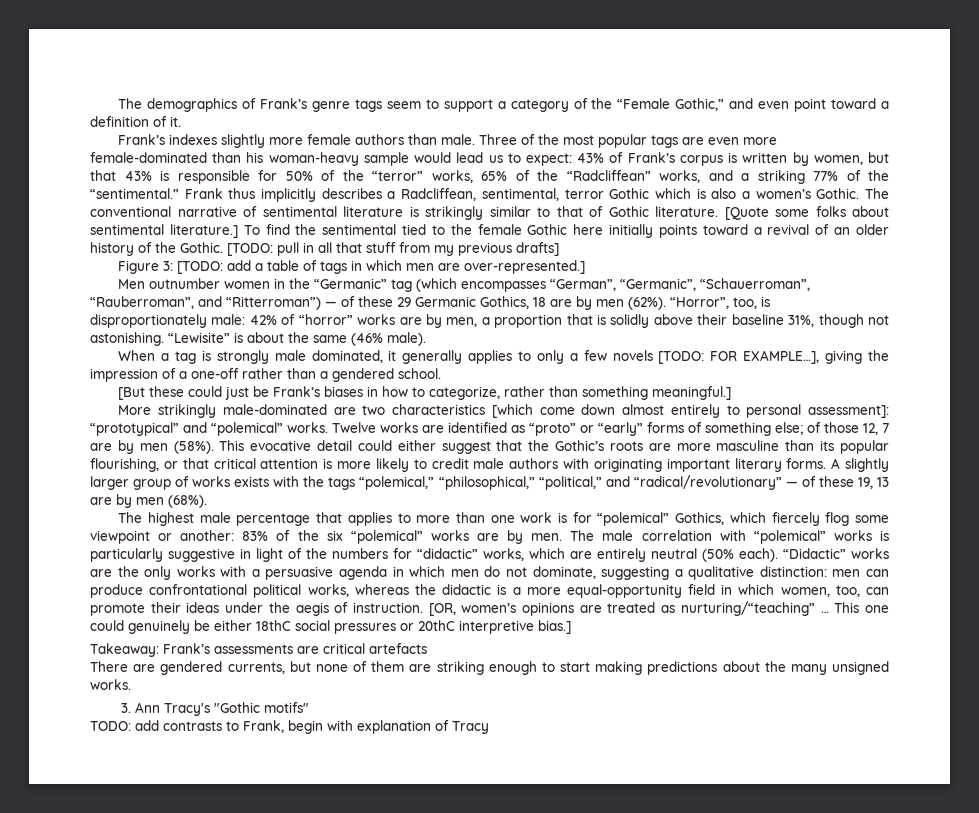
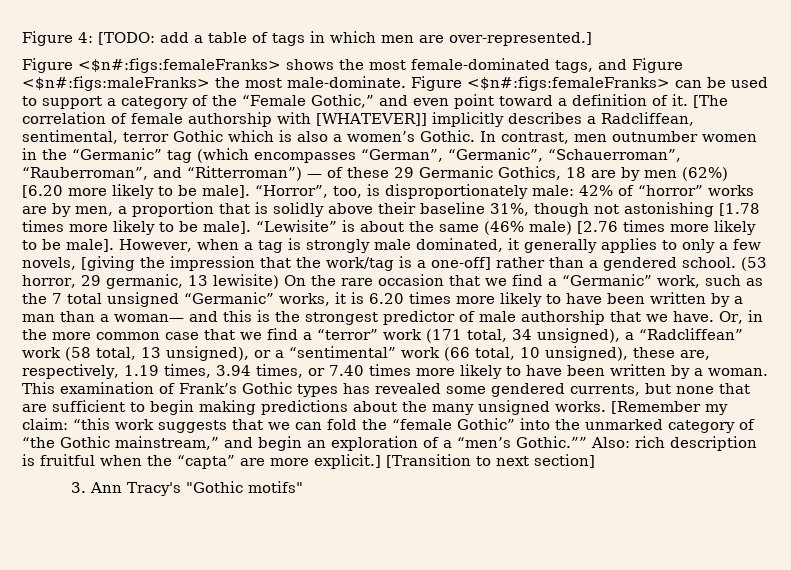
- The demographics of Frank’s genre tags seem to support a category of the “Female Gothic,” and even point toward a definition of it.
- Frank’s indexes slightly more female authors than male. Three of the most popular tags are even more female-dominated than his woman-heavy sample would lead us to expect: 43% of Frank’s corpus is written by women, but that 43% is responsible for 50% of the “terror” works, 65% of the “Radcliffean” works, and a striking 77% of the “sentimental.” Frank thus implicitly describes a Radcliffean, sentimental, terror Gothic which is also a women’s Gothic.
+ Figure 4: [TODO: add a table of tags in which men are over-represented.]
+ Figure <$n#:figs:femaleFranks> shows the most female-dominated tags, and Figure <$n#:figs:maleFranks> the most male-dominate. Figure <$n#:figs:femaleFranks> can be used to support a category of the “Female Gothic,” and even point toward a definition of it. [The correlation of female authorship with [WHATEVER]] implicitly describes a Radcliffean, sentimental, terror Gothic which is also a women’s Gothic.
- The conventional narrative of sentimental literature is strikingly similar to that of Gothic literature. [Quote some folks about sentimental literature.] To find the sentimental tied to the female Gothic here initially points toward a revival of an older history of the Gothic. [TODO: pull in all that stuff from my previous drafts]
- Figure 3: [TODO: add a table of tags in which men are over-represented.]
- Men outnumber women in the “Germanic” tag (which encompasses “German”, “Germanic”, “Schauerroman”, “Rauberroman”, and “Ritterroman”) — of these 29 Germanic Gothics, 18 are by men (62%).
+ In contrast, men outnumber women in the “Germanic” tag (which encompasses “German”, “Germanic”, “Schauerroman”, “Rauberroman”, and “Ritterroman”) — of these 29 Germanic Gothics, 18 are by men (62%) [6.20 more likely to be male].
- “Horror”, too, is disproportionately male: 42% of “horror” works are by men, a proportion that is solidly above their baseline 31%, though not astonishing.
+ “Horror”, too, is disproportionately male: 42% of “horror” works are by men, a proportion that is solidly above their baseline 31%, though not astonishing [1.78 times more likely to be male].
- “Lewisite” is about the same (46% male).
- When a tag is strongly male dominated, it generally applies to only a few novels [TODO: FOR EXAMPLE…], giving the impression of a one-off rather than a gendered school.
- [But these could just be Frank’s biases in how to categorize, rather than something meaningful.]
- More strikingly male-dominated are two characteristics [which come down almost entirely to personal assessment]: “prototypical” and “polemical” works. Twelve works are identified as “proto” or “early” forms of something else; of those 12, 7 are by men (58%). This evocative detail could either suggest that the Gothic’s roots are more masculine than its popular flourishing, or that critical attention is more likely to credit male authors with originating important literary forms. A slightly larger group of works exists with the tags “polemical,” “philosophical,” “political,” and “radical/revolutionary” — of these 19, 13 are by men (68%).
- The highest male percentage that applies to more than one work is for “polemical” Gothics, which fiercely flog some viewpoint or another: 83% of the six “polemical” works are by men. The male correlation with “polemical” works is particularly suggestive in light of the numbers for “didactic” works, which are entirely neutral (50% each). “Didactic” works are the only works with a persuasive agenda in which men do not dominate, suggesting a qualitative distinction: men can produce confrontational political works, whereas the didactic is a more equal-opportunity field in which women, too, can promote their ideas under the aegis of instruction. [OR, women’s opinions are treated as nurturing/“teaching” … This one could genuinely be either 18thC social pressures or 20thC interpretive bias.]
- Takeaway: Frank’s assessments are critical artefacts
- There are gendered currents, but none of them are striking enough to start making predictions about the many unsigned works.
+ “Lewisite” is about the same (46% male) [2.76 times more likely to be male]. However, when a tag is strongly male dominated, it generally applies to only a few novels, [giving the impression that the work/tag is a one-off] rather than a gendered school. (53 horror, 29 germanic, 13 lewisite) On the rare occasion that we find a “Germanic” work, such as the 7 total unsigned “Germanic” works, it is 6.20 times more likely to have been written by a man than a woman— and this is the strongest predictor of male authorship that we have. Or, in the more common case that we find a “terror” work (171 total, 34 unsigned), a “Radcliffean” work (58 total, 13 unsigned), or a “sentimental” work (66 total, 10 unsigned), these are, respectively, 1.19 times, 3.94 times, or 7.40 times more likely to have been written by a woman. This examination of Frank’s Gothic types has revealed some gendered currents, but none that are sufficient to begin making predictions about the many unsigned works. [Remember my claim: “this work suggests that we can fold the “female Gothic” into the unmarked category of “the Gothic mainstream,” and begin an exploration of a “men’s Gothic.”” Also: rich description is fruitful when the “capta” are more explicit.] [Transition to next section]
- TODO: add contrasts to Frank, begin with explanation of Tracy

